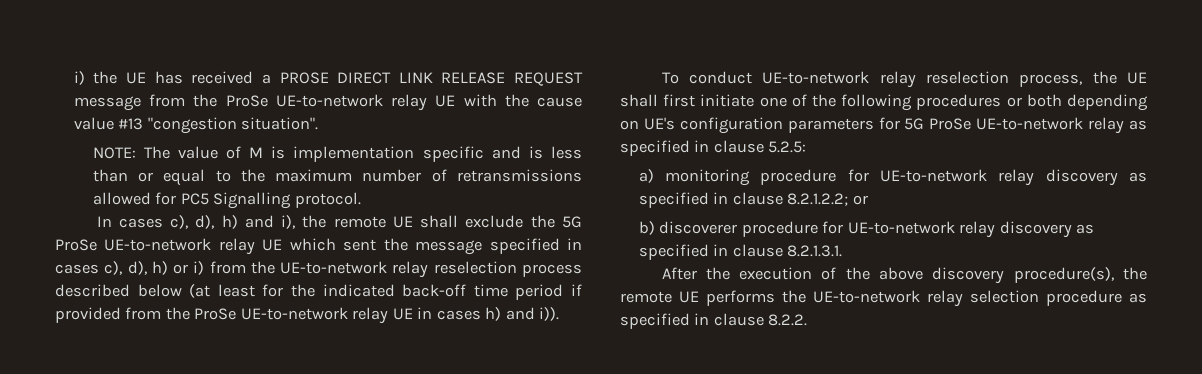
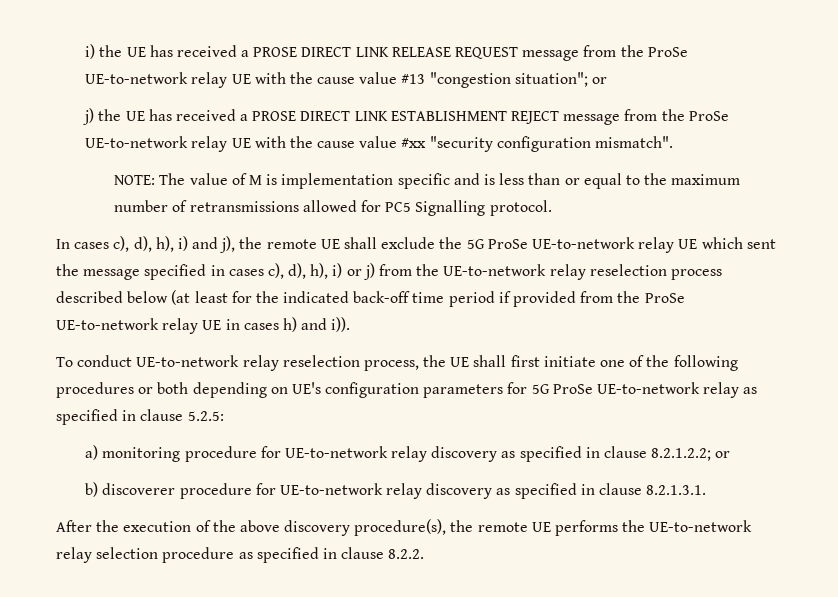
- i) the UE has received a PROSE DIRECT LINK RELEASE REQUEST message from the ProSe UE-to-network relay UE with the cause value #13 "congestion situation".
+ i) the UE has received a PROSE DIRECT LINK RELEASE REQUEST message from the ProSe UE-to-network relay UE with the cause value #13 "congestion situation"; or
+ j) the UE has received a PROSE DIRECT LINK ESTABLISHMENT REJECT message from the ProSe UE-to-network relay UE with the cause value #xx "security configuration mismatch".
- In cases c), d), h) and i), the remote UE shall exclude the 5G ProSe UE-to-network relay UE which sent the message specified in cases c), d), h) or i) from the UE-to-network relay reselection process described below (at least for the indicated back-off time period if provided from the ProSe UE-to-network relay UE in cases h) and i)).
+ In cases c), d), h), i) and j), the remote UE shall exclude the 5G ProSe UE-to-network relay UE which sent the message specified in cases c), d), h), i) or j) from the UE-to-network relay reselection process described below (at least for the indicated back-off time period if provided from the ProSe UE-to-network relay UE in cases h) and i)).

